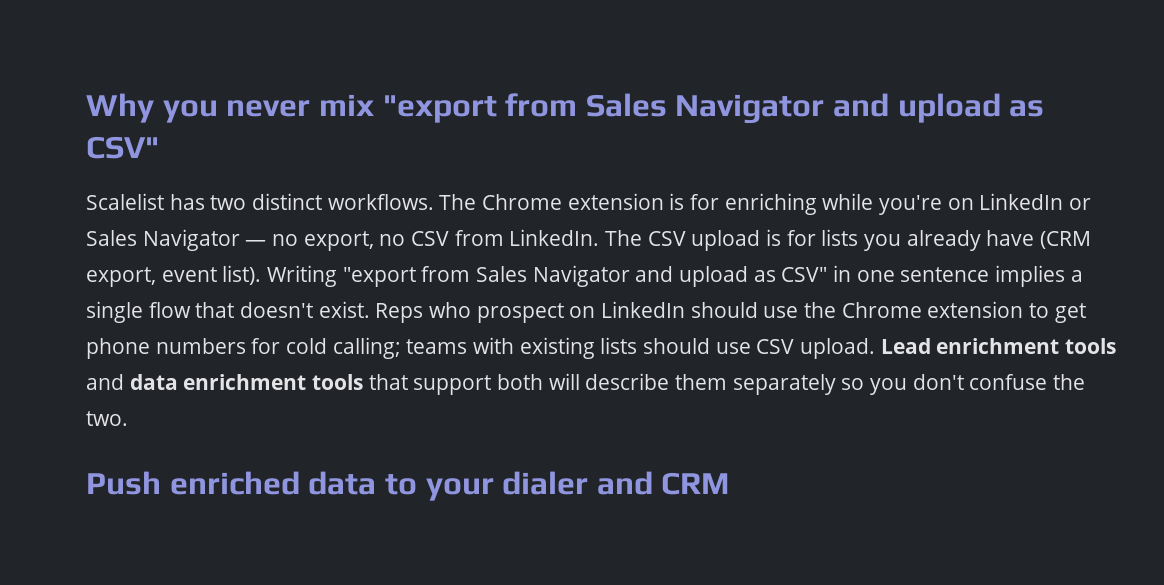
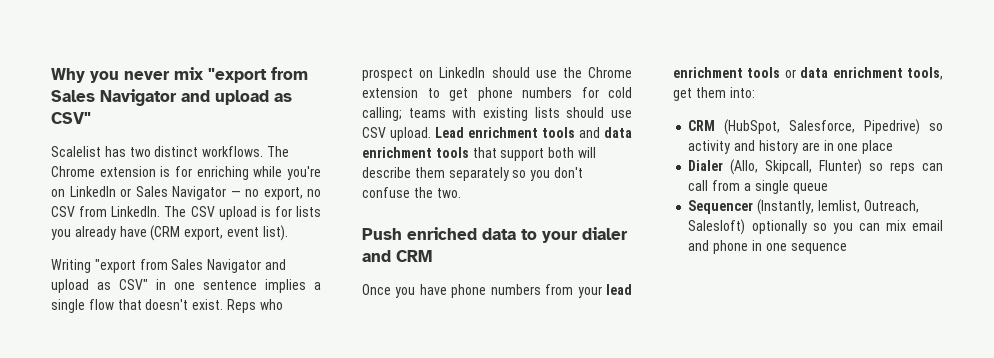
- The CSV upload is for lists you already have (CRM export, event list). Writing "export from Sales Navigator and upload as CSV" in one sentence implies a single flow that doesn't exist.
+ The CSV upload is for lists you already have (CRM export, event list).
+ Writing "export from Sales Navigator and upload as CSV" in one sentence implies a single flow that doesn't exist.
+ Once you have phone numbers from your lead enrichment tools or data enrichment tools, get them into:
+ CRM (HubSpot, Salesforce, Pipedrive) so activity and history are in one place
+ Dialer (Allo, Skipcall, Flunter) so reps can call from a single queue
+ Sequencer (Instantly, lemlist, Outreach, Salesloft) optionally so you can mix email and phone in one sequence

